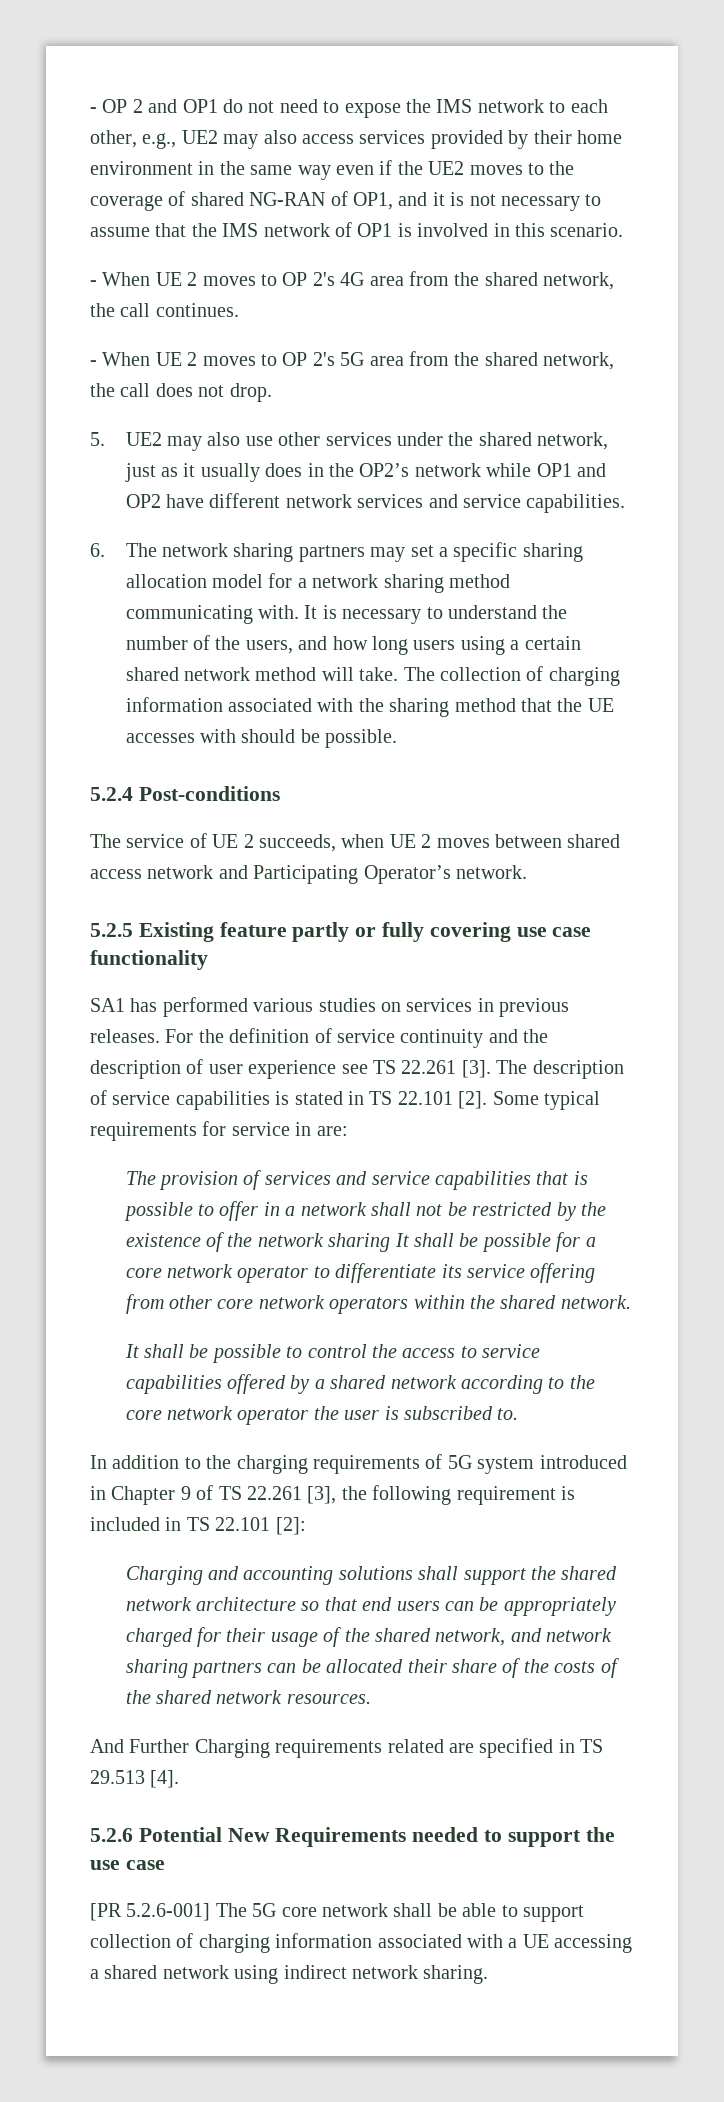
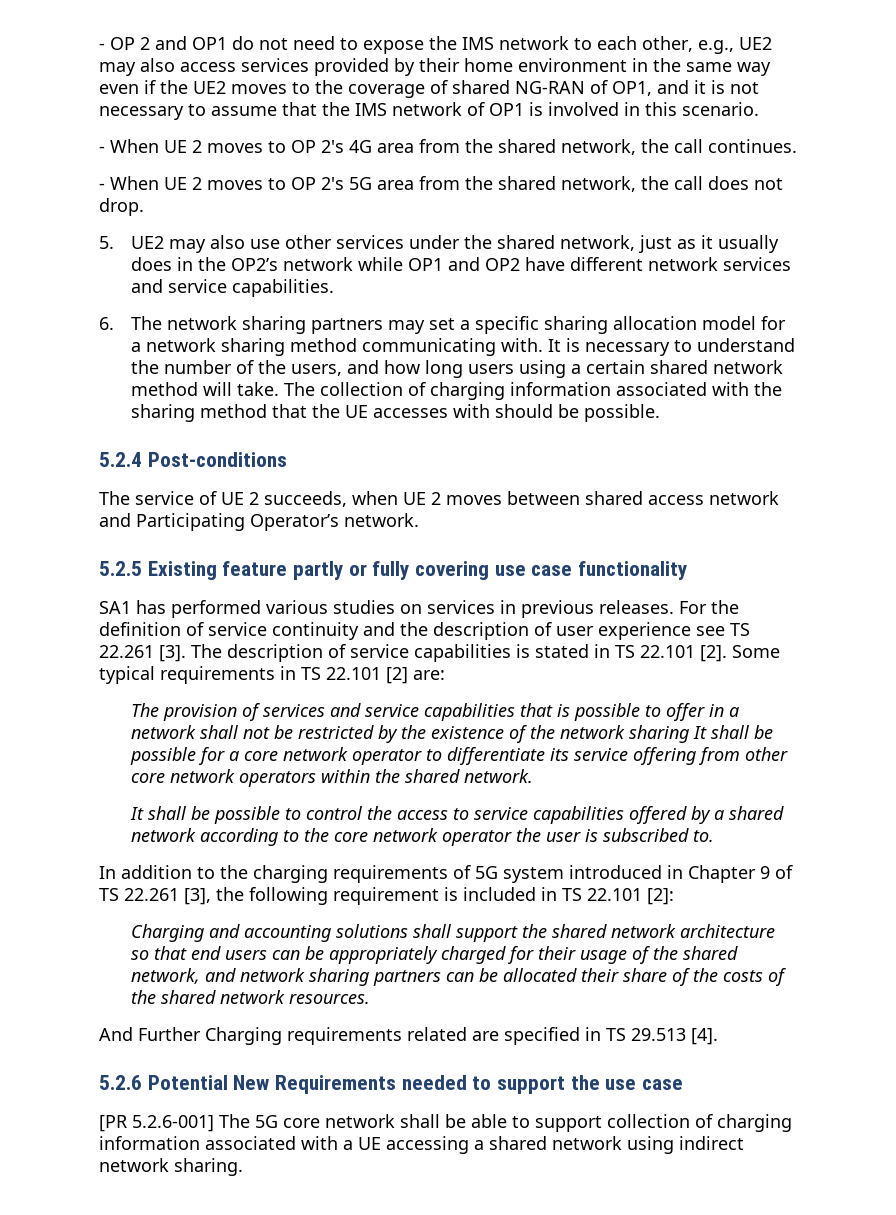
- Some typical requirements for service in are:
+ Some typical requirements in TS 22.101 [2] are:

